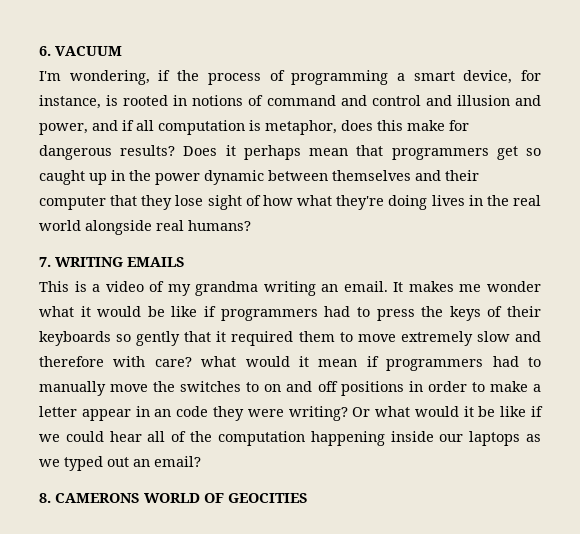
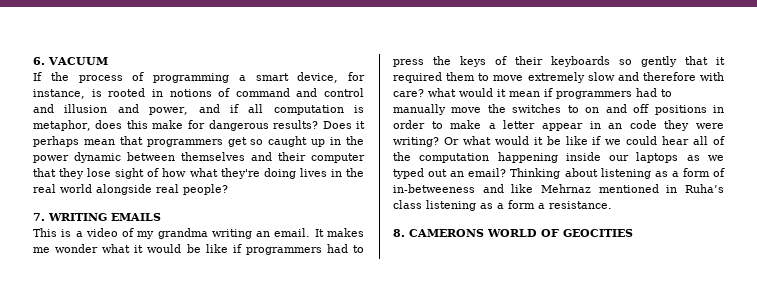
- I'm wondering, if the process of programming a smart device, for instance, is rooted in notions of command and control and illusion and power, and if all computation is metaphor, does this make for dangerous results?
+ If the process of programming a smart device, for instance, is rooted in notions of command and control and illusion and power, and if all computation is metaphor, does this make for dangerous results?
- Does it perhaps mean that programmers get so caught up in the power dynamic between themselves and their computer that they lose sight of how what they're doing lives in the real world alongside real humans?
+ Does it perhaps mean that programmers get so caught up in the power dynamic between themselves and their computer that they lose sight of how what they're doing lives in the real world alongside real people?
+ Thinking about listening as a form of in-betweeness and like Mehrnaz mentioned in Ruha’s class listening as a form a resistance.

